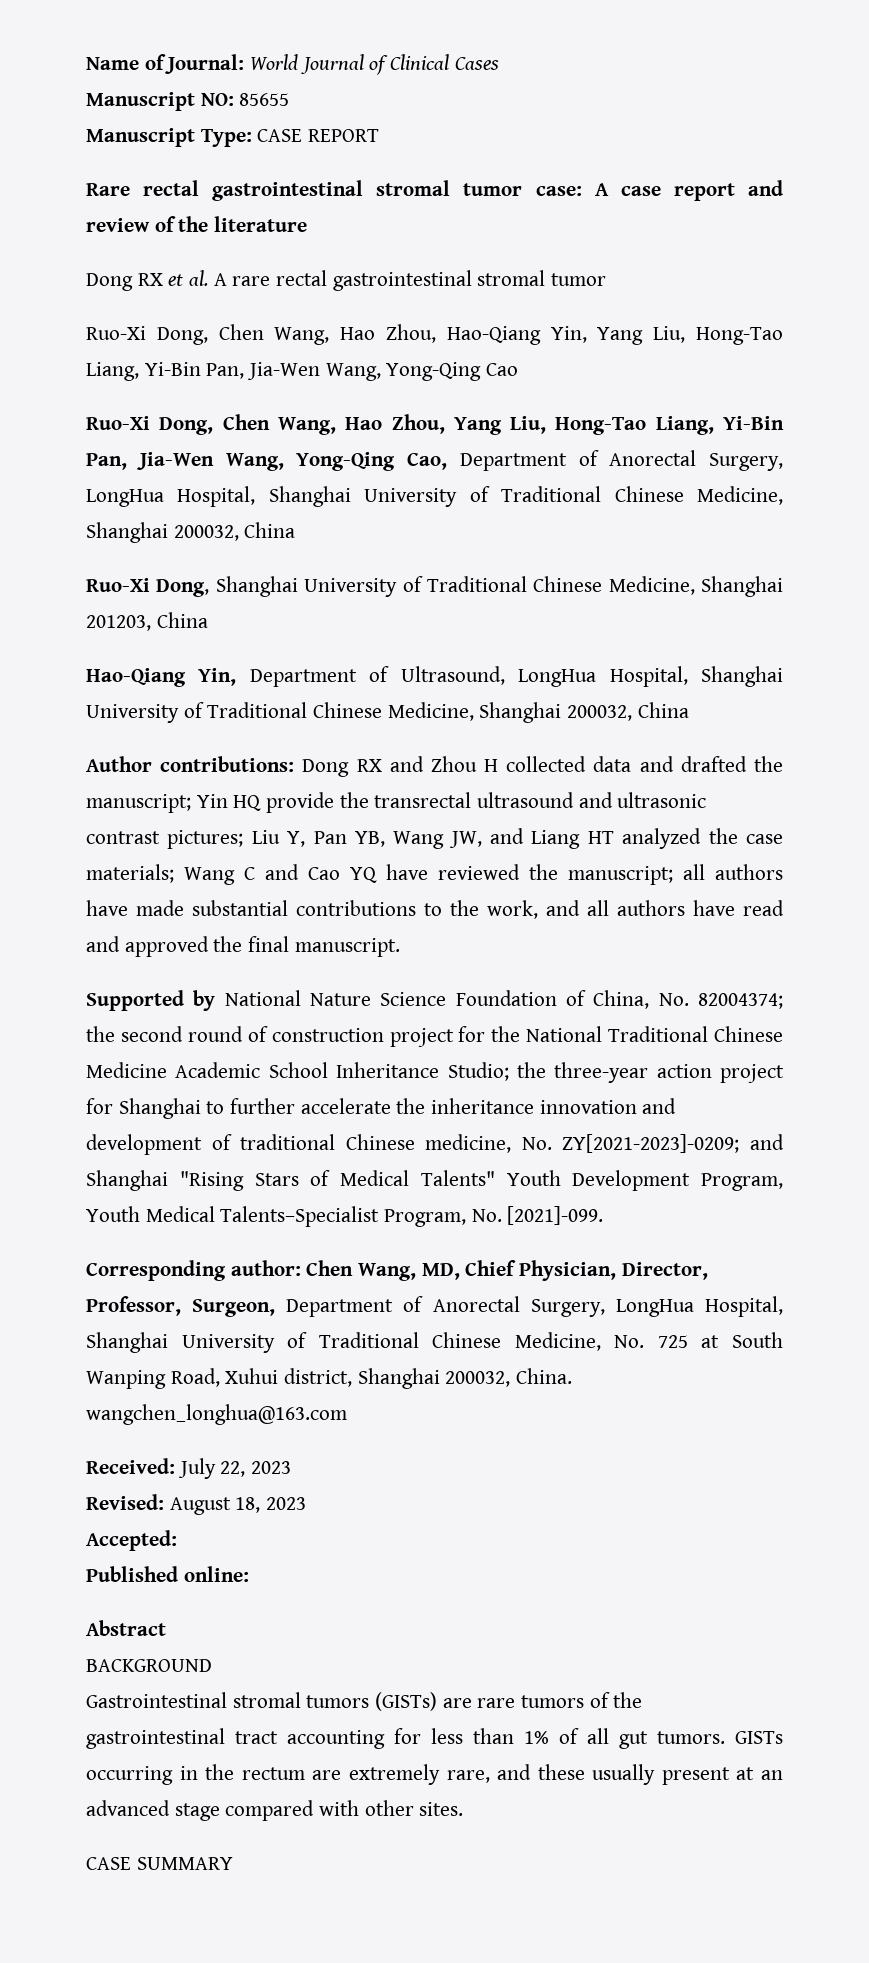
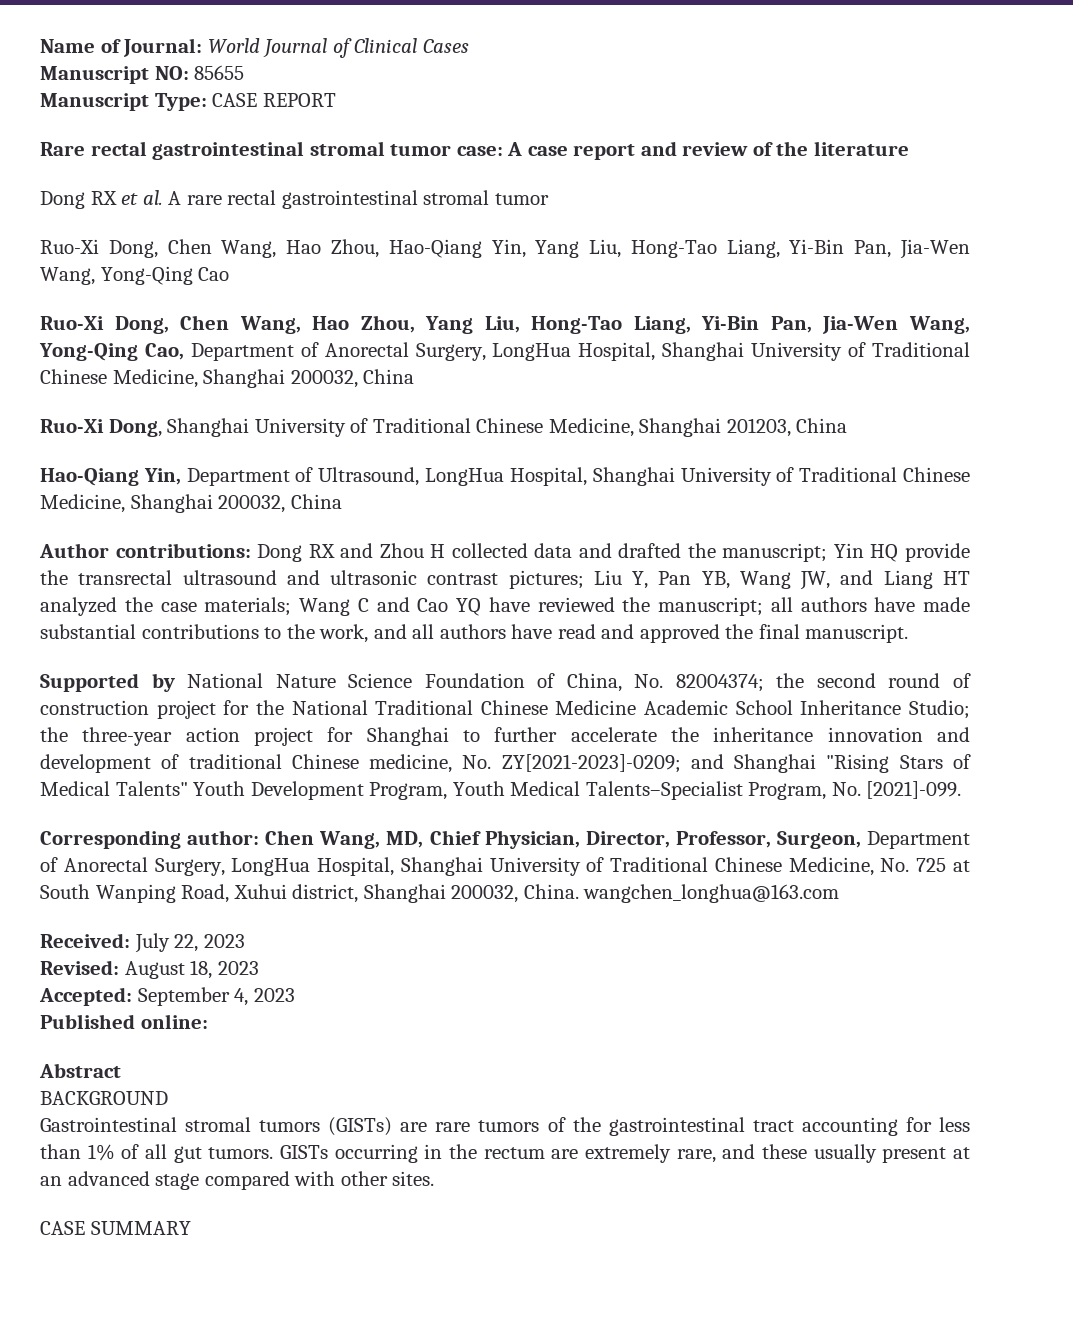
- Accepted:
+ Accepted: September 4, 2023

